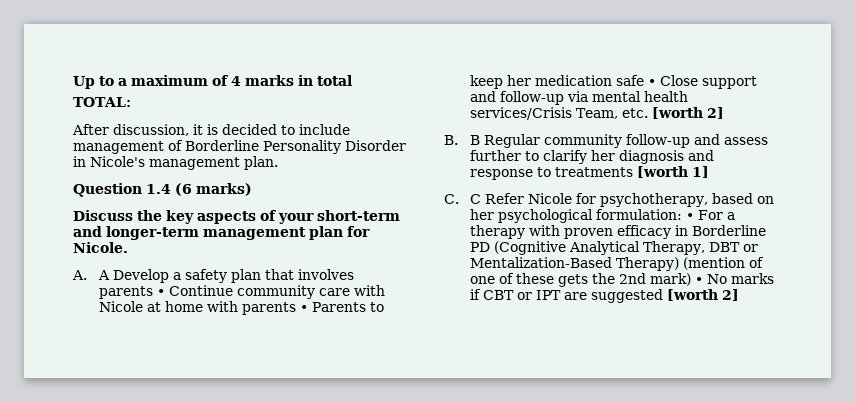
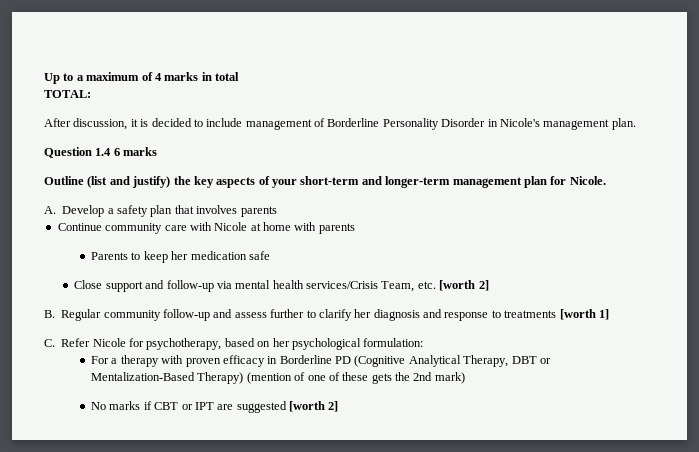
- Question 1.4 (6 marks)
- Discuss the key aspects of your short-term and longer-term management plan for Nicole.
+ Question 1.4 6 marks
+ Outline (list and justify) the key aspects of your short-term and longer-term management plan for Nicole.
- A. A Develop a safety plan that involves parents • Continue community care with Nicole at home with parents • Parents to keep her medication safe • Close support and follow-up via mental health services/Crisis Team, etc. [worth 2]
+ A. Develop a safety plan that involves parents
+ Continue community care with Nicole at home with parents
+ Parents to keep her medication safe
+ Close support and follow-up via mental health services/Crisis Team, etc. [worth 2]
- B. B Regular community follow-up and assess further to clarify her diagnosis and response to treatments [worth 1]
+ B. Regular community follow-up and assess further to clarify her diagnosis and response to treatments [worth 1]
- C. C Refer Nicole for psychotherapy, based on her psychological formulation: • For a therapy with proven efficacy in Borderline PD (Cognitive Analytical Therapy, DBT or Mentalization-Based Therapy) (mention of one of these gets the 2nd mark) • No marks if CBT or IPT are suggested [worth 2]
+ C. Refer Nicole for psychotherapy, based on her psychological formulation:
+ For a therapy with proven efficacy in Borderline PD (Cognitive Analytical Therapy, DBT or Mentalization-Based Therapy) (mention of one of these gets the 2nd mark)
+ No marks if CBT or IPT are suggested [worth 2]

